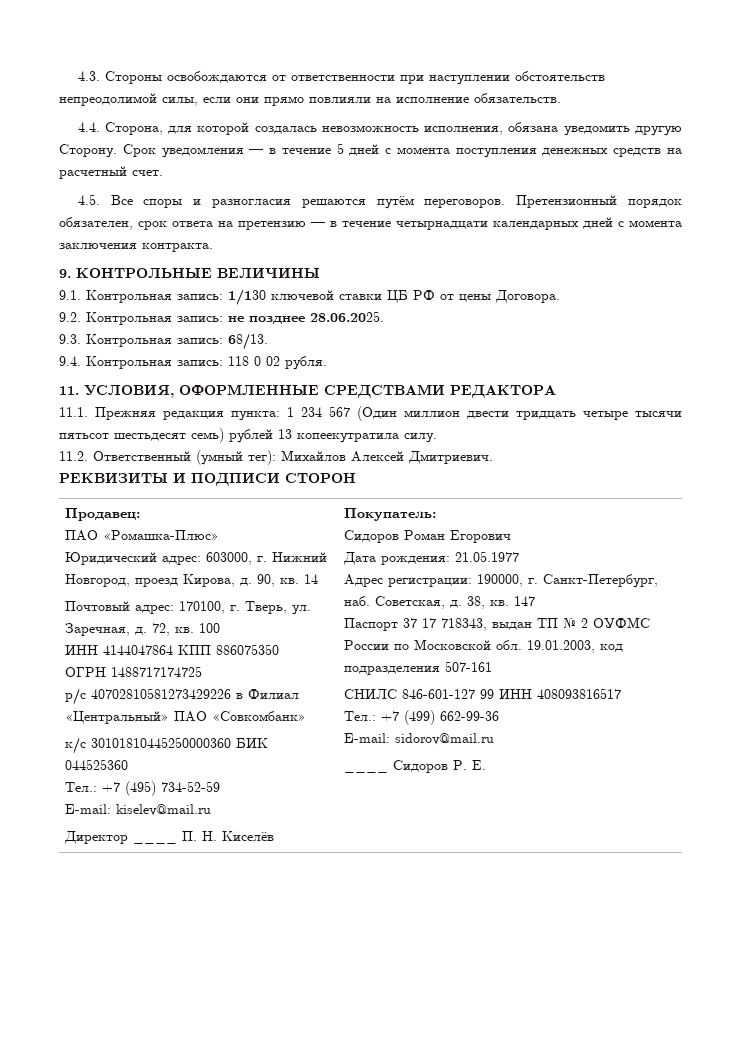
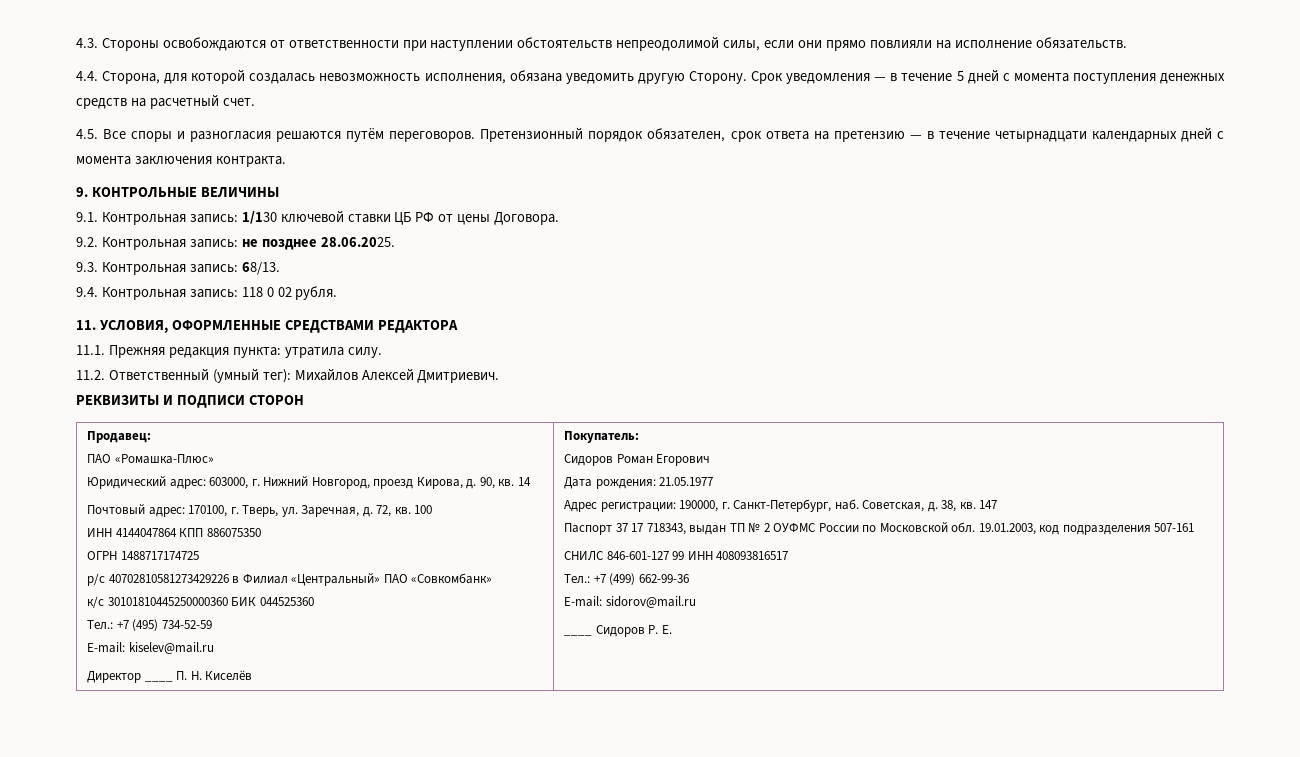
- 11.1. Прежняя редакция пункта: 1 234 567 (Один миллион двести тридцать четыре тысячи пятьсот шестьдесят семь) рублей 13 копеекутратила силу.
+ 11.1. Прежняя редакция пункта: утратила силу.

